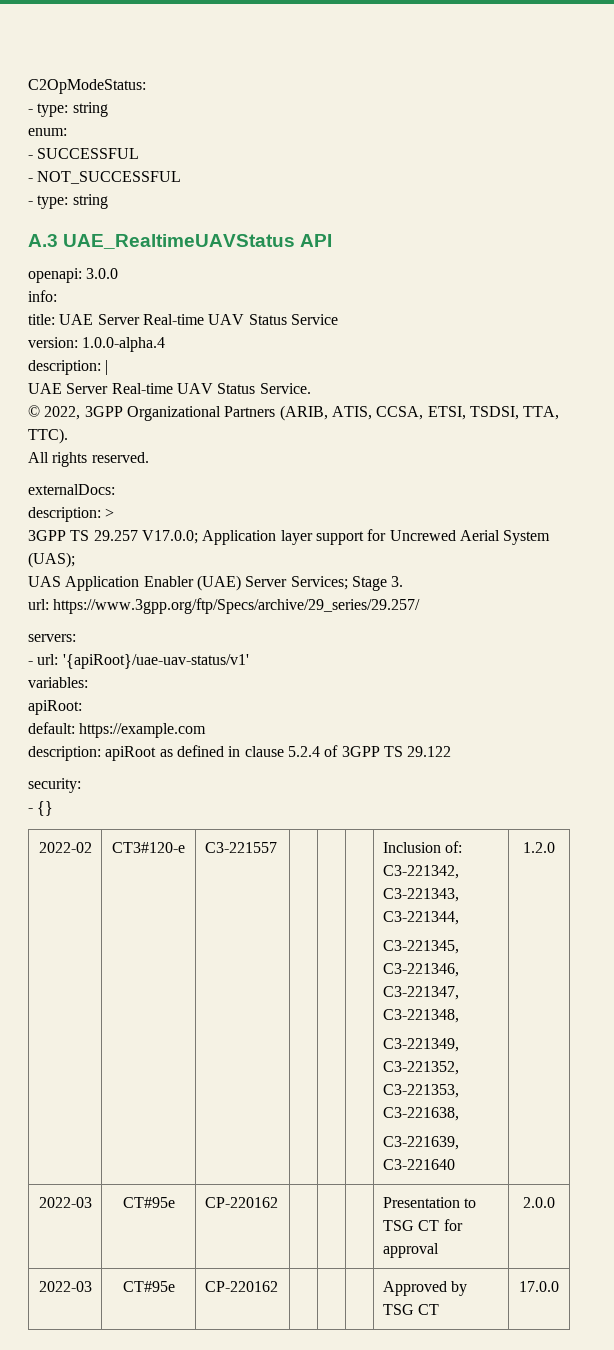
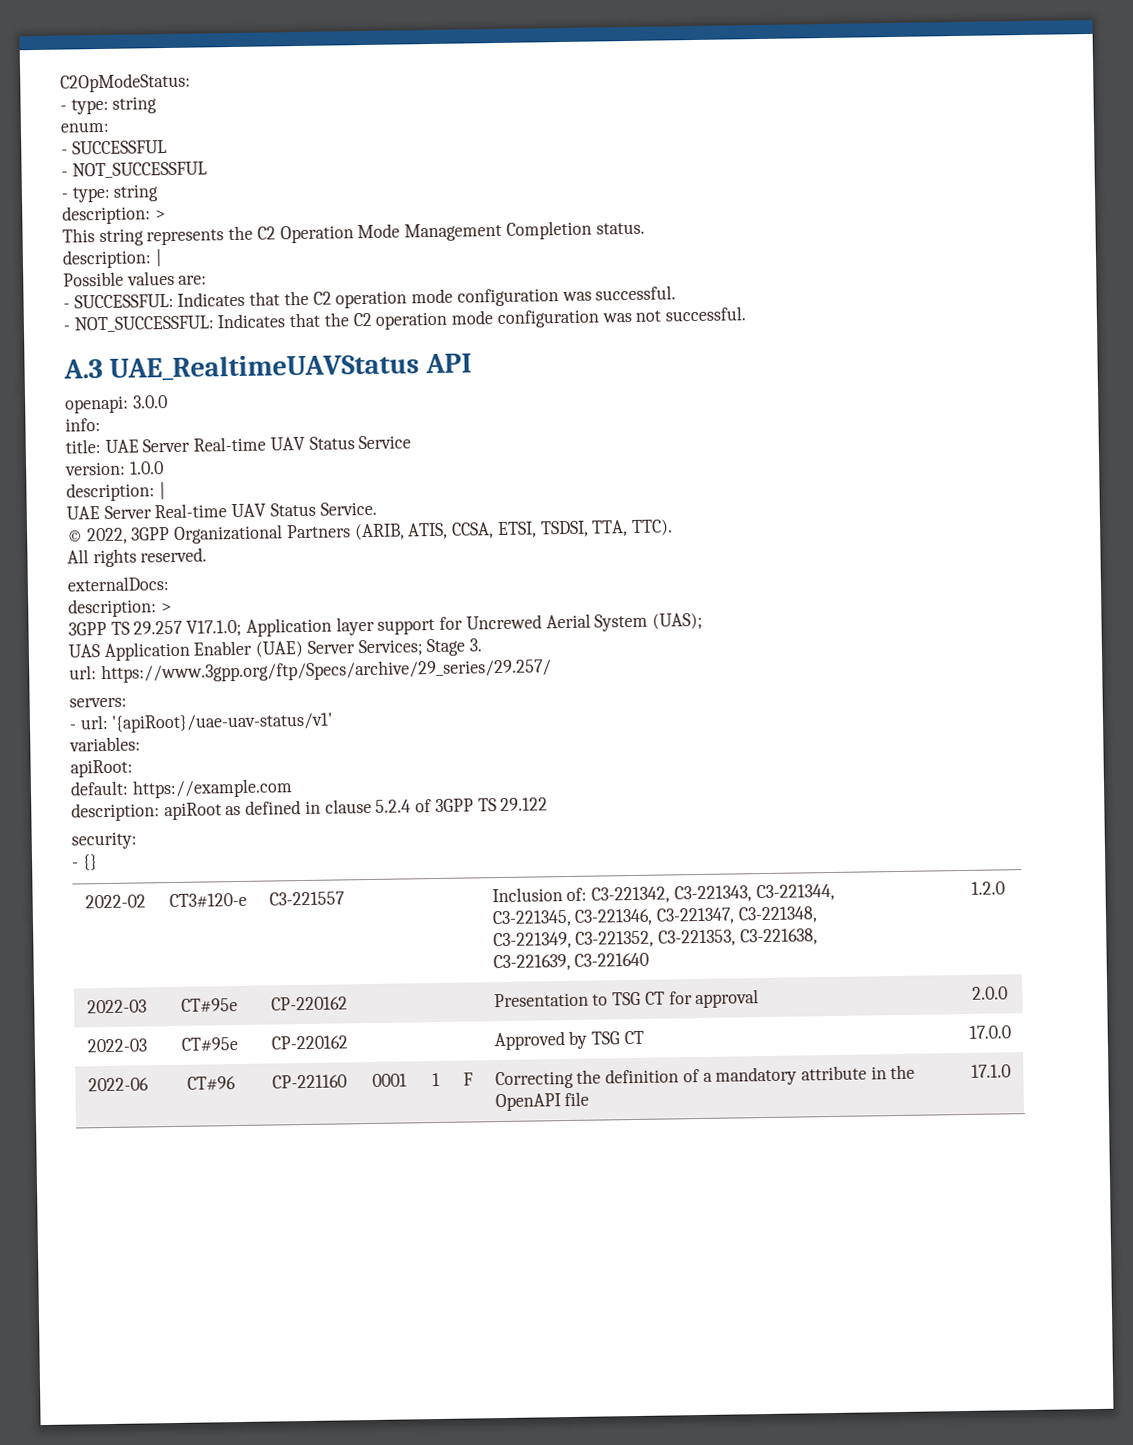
  - NOT_SUCCESSFUL
  - type: string
+ description: >
+ This string represents the C2 Operation Mode Management Completion status.
+ description: |
+ Possible values are:
+ - SUCCESSFUL: Indicates that the C2 operation mode configuration was successful.
+ - NOT_SUCCESSFUL: Indicates that the C2 operation mode configuration was not successful.
- version: 1.0.0-alpha.4
+ version: 1.0.0
- 3GPP TS 29.257 V17.0.0; Application layer support for Uncrewed Aerial System (UAS);
+ 3GPP TS 29.257 V17.1.0; Application layer support for Uncrewed Aerial System (UAS);
+ 2022-06 | CT#96 | CP-221160 | 0001 | 1 | F | Correcting the definition of a mandatory attribute in the OpenAPI file | 17.1.0

